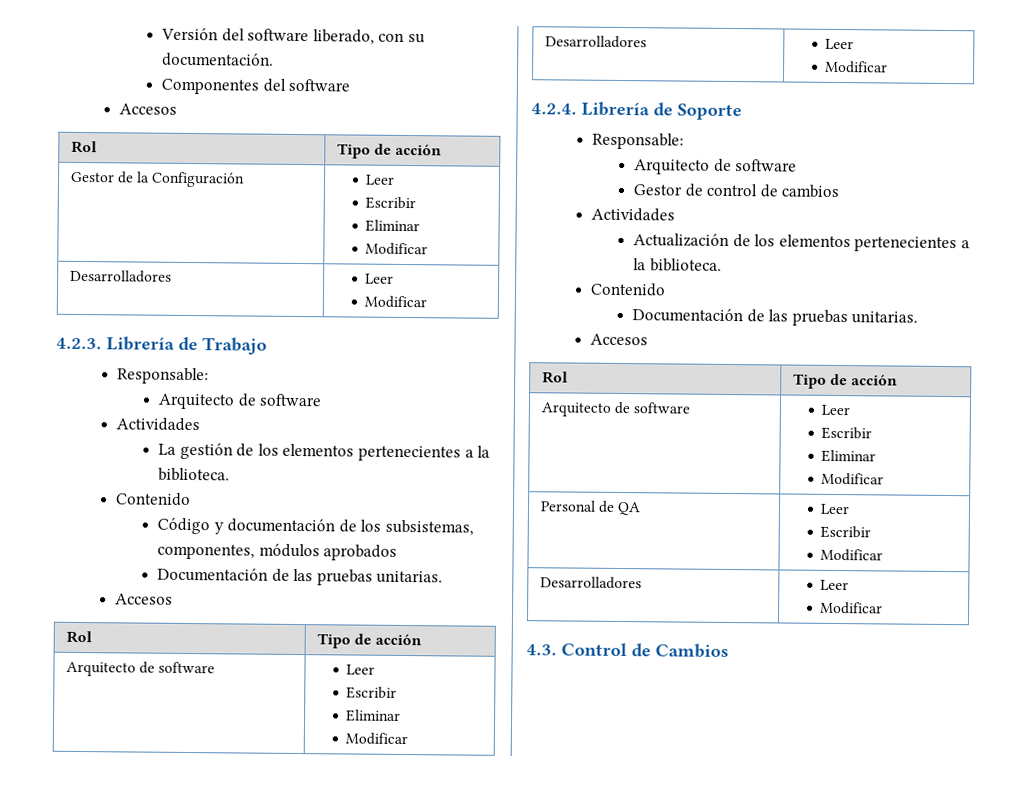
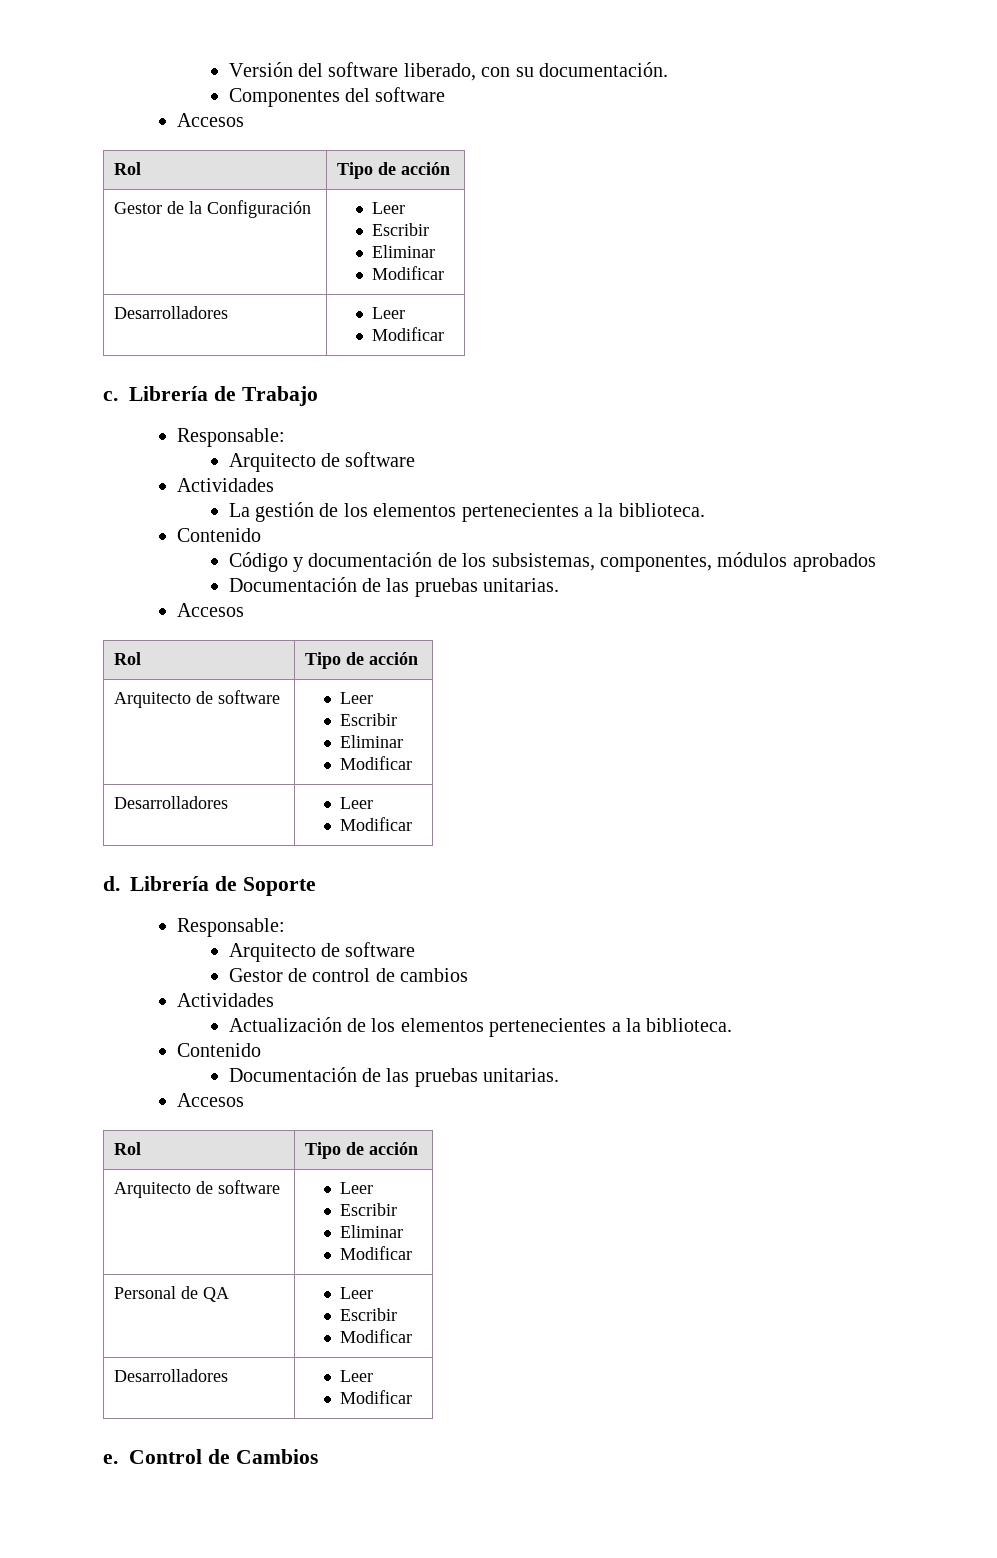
- 4.2.3. Librería de Trabajo
+ c. Librería de Trabajo
- 4.2.4. Librería de Soporte
+ d. Librería de Soporte
- 4.3. Control de Cambios
+ e. Control de Cambios

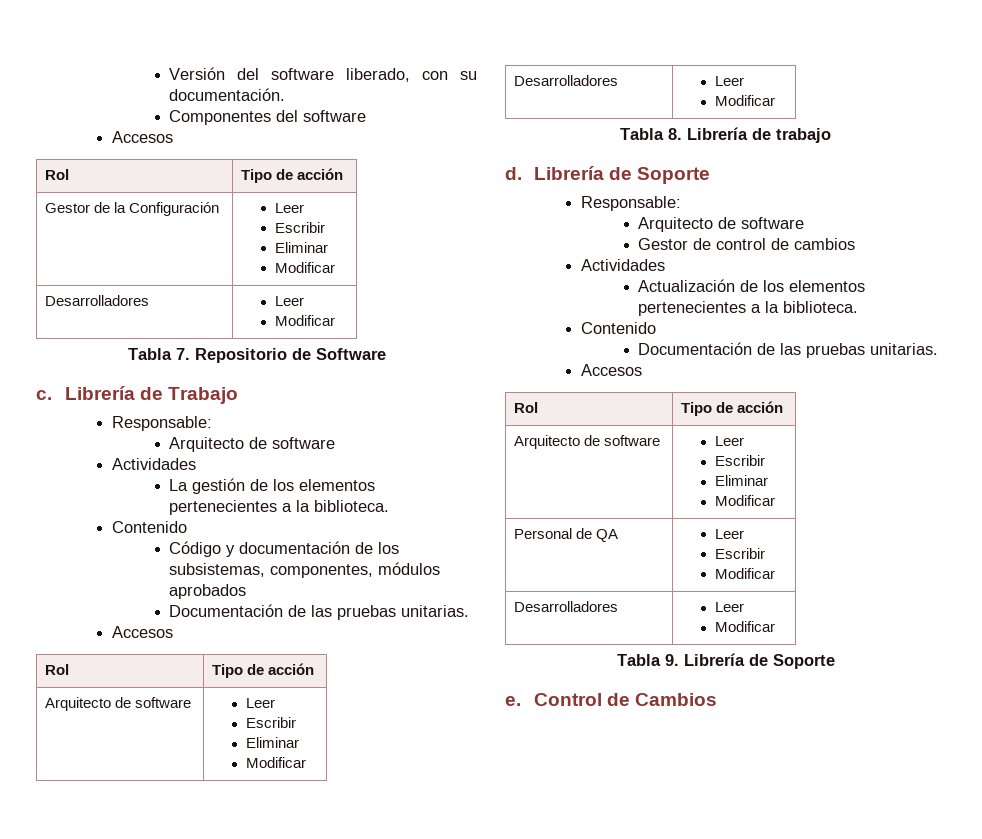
+ Tabla 7. Repositorio de Software
+ Tabla 8. Librería de trabajo
+ Tabla 9. Librería de Soporte

